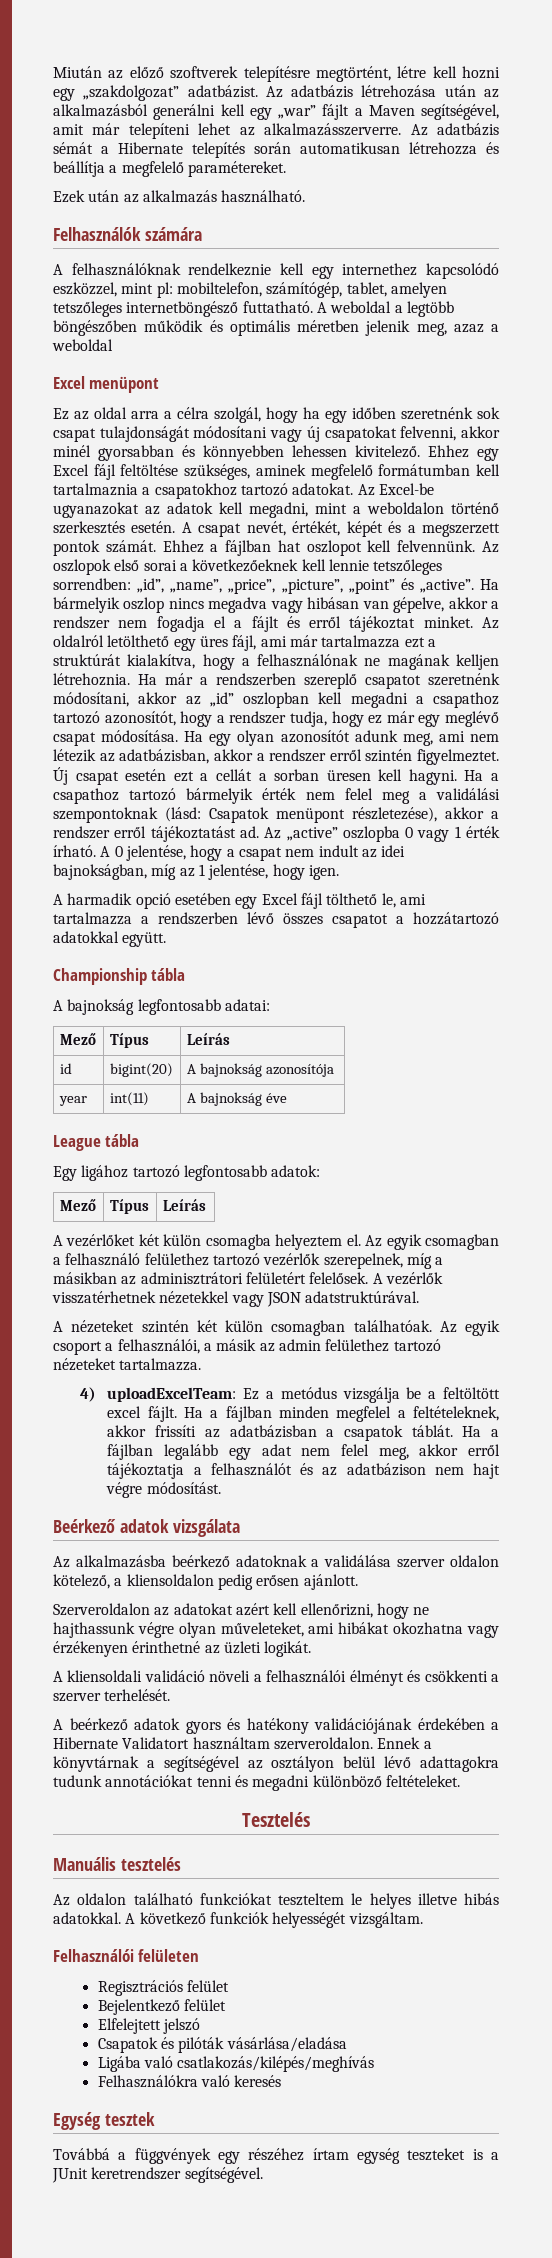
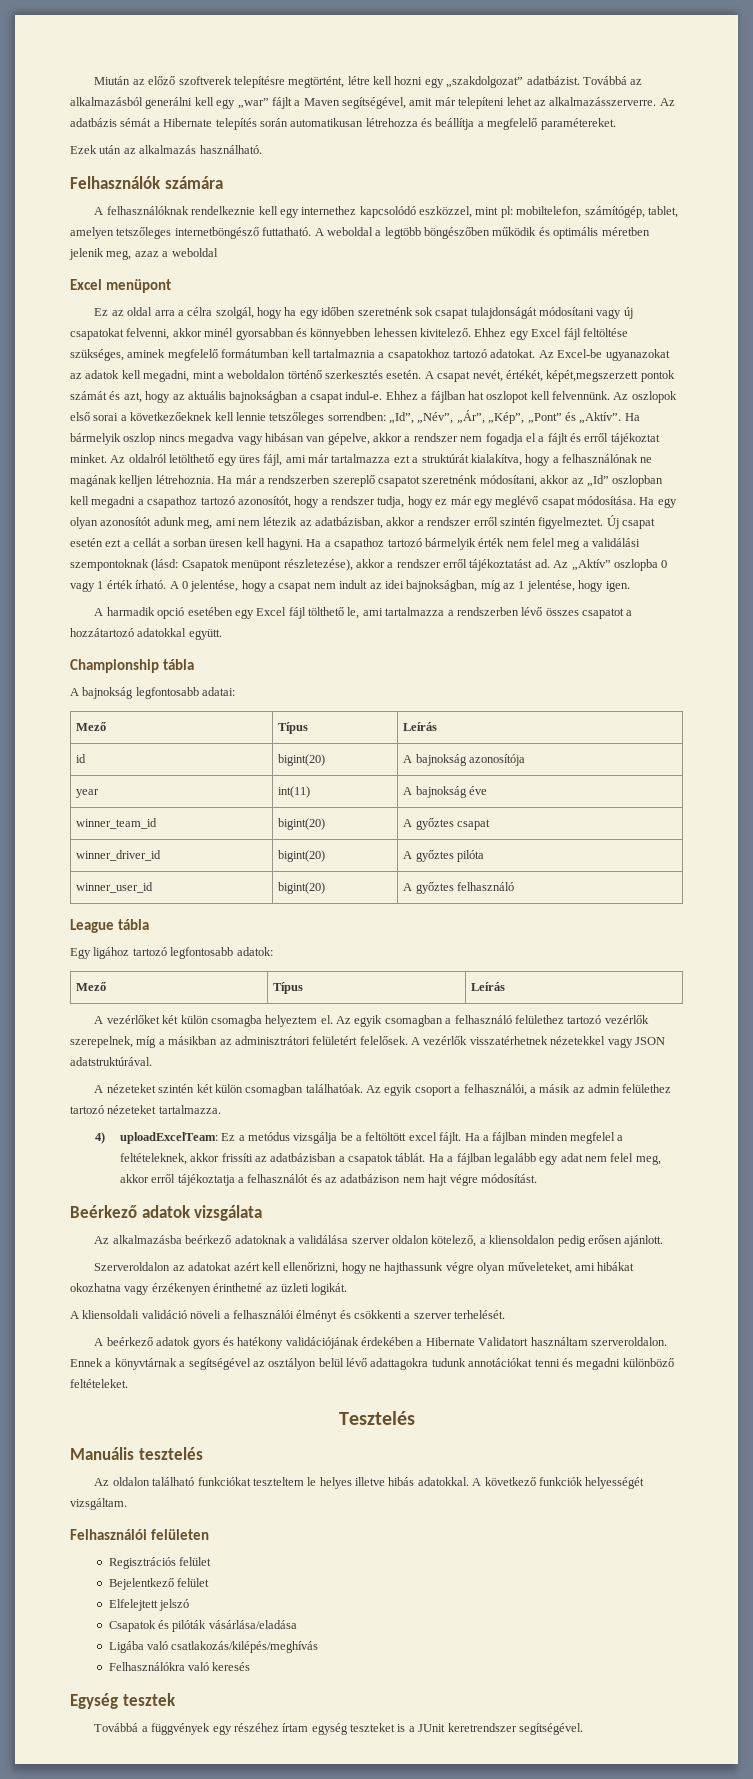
- Az adatbázis létrehozása után az alkalmazásból generálni kell egy „war” fájlt a Maven segítségével, amit már telepíteni lehet az alkalmazásszerverre.
+ Továbbá az alkalmazásból generálni kell egy „war” fájlt a Maven segítségével, amit már telepíteni lehet az alkalmazásszerverre.
- A csapat nevét, értékét, képét és a megszerzett pontok számát.
+ A csapat nevét, értékét, képét,megszerzett pontok számát és azt, hogy az aktuális bajnokságban a csapat indul-e.
- Az oszlopok első sorai a következőeknek kell lennie tetszőleges sorrendben: „id”, „name”, „price”, „picture”, „point” és „active”.
+ Az oszlopok első sorai a következőeknek kell lennie tetszőleges sorrendben: „Id”, „Név”, „Ár”, „Kép”, „Pont” és „Aktív”.
- Ha már a rendszerben szereplő csapatot szeretnénk módosítani, akkor az „id” oszlopban kell megadni a csapathoz tartozó azonosítót, hogy a rendszer tudja, hogy ez már egy meglévő csapat módosítása.
+ Ha már a rendszerben szereplő csapatot szeretnénk módosítani, akkor az „Id” oszlopban kell megadni a csapathoz tartozó azonosítót, hogy a rendszer tudja, hogy ez már egy meglévő csapat módosítása.
- Az „active” oszlopba 0 vagy 1 érték írható.
+ Az „Aktív” oszlopba 0 vagy 1 érték írható.
+ winner_team_id | bigint(20) | A győztes csapat
+ winner_driver_id | bigint(20) | A győztes pilóta
+ winner_user_id | bigint(20) | A győztes felhasználó

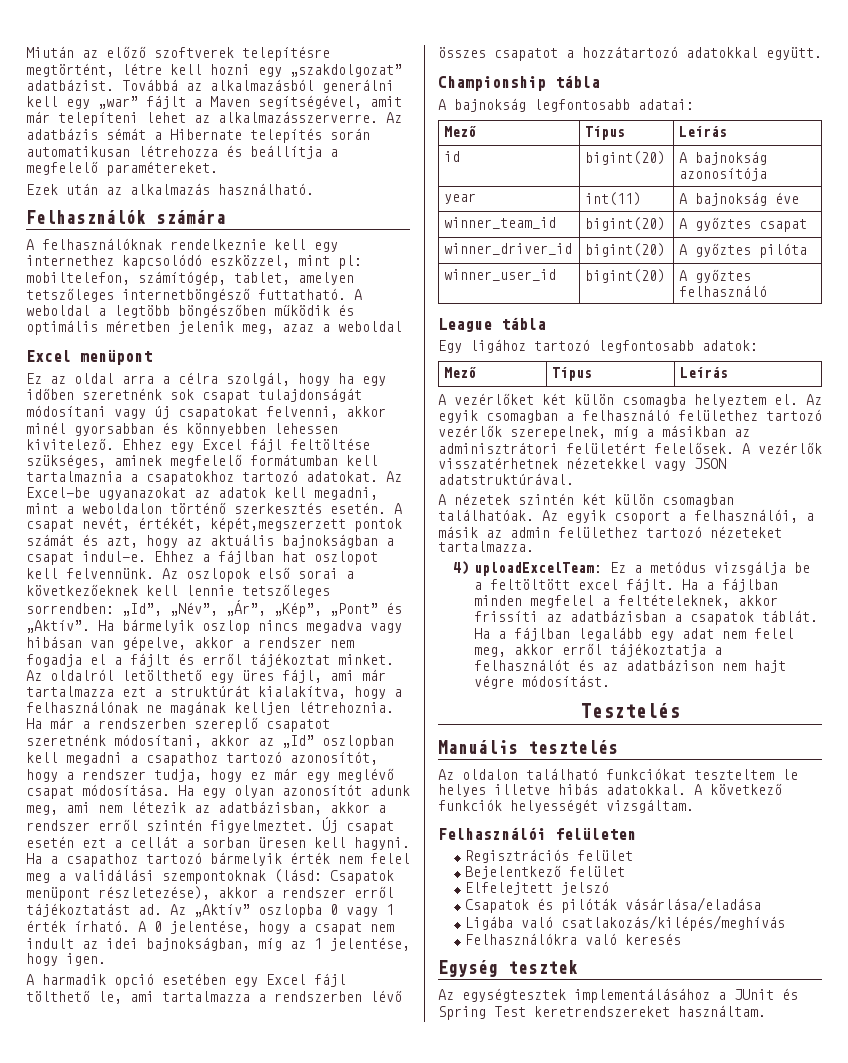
- A nézeteket szintén két külön csomagban találhatóak.
+ A nézetek szintén két külön csomagban találhatóak.
- Beérkező adatok vizsgálata
- Az alkalmazásba beérkező adatoknak a validálása szerver oldalon kötelező, a kliensoldalon pedig erősen ajánlott.
- Szerveroldalon az adatokat azért kell ellenőrizni, hogy ne hajthassunk végre olyan műveleteket, ami hibákat okozhatna vagy érzékenyen érinthetné az üzleti logikát.
- A kliensoldali validáció növeli a felhasználói élményt és csökkenti a szerver terhelését.
- A beérkező adatok gyors és hatékony validációjának érdekében a Hibernate Validatort használtam szerveroldalon. Ennek a könyvtárnak a segítségével az osztályon belül lévő adattagokra tudunk annotációkat tenni és megadni különböző feltételeket.
- Továbbá a függvények egy részéhez írtam egység teszteket is a JUnit keretrendszer segítségével.
+ Az egységtesztek implementálásához a JUnit és Spring Test keretrendszereket használtam.

